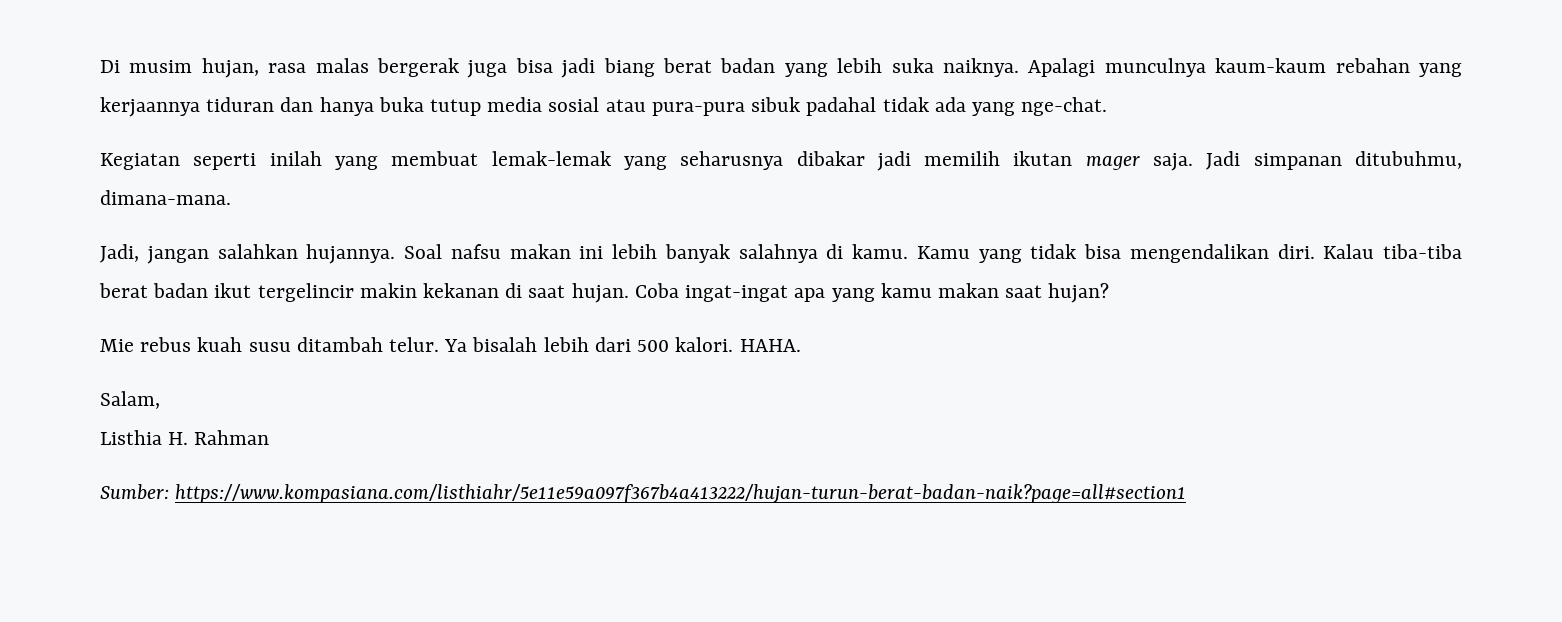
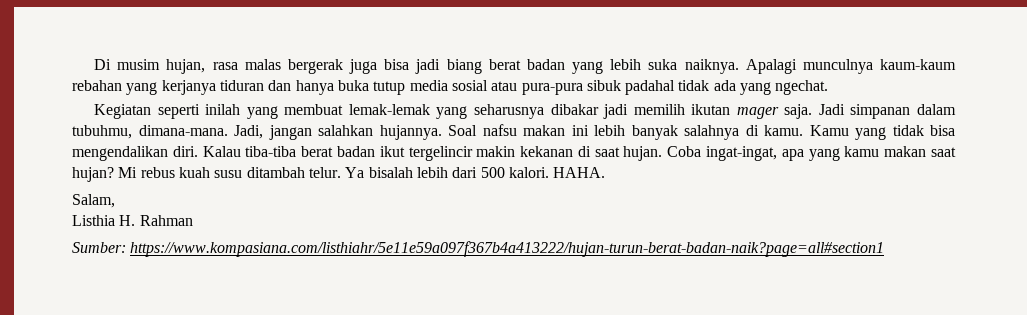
- Apalagi munculnya kaum-kaum rebahan yang kerjaannya tiduran dan hanya buka tutup media sosial atau pura-pura sibuk padahal tidak ada yang nge-chat.
+ Apalagi munculnya kaum-kaum rebahan yang kerjanya tiduran dan hanya buka tutup media sosial atau pura-pura sibuk padahal tidak ada yang ngechat.
- Jadi simpanan ditubuhmu, dimana-mana.
- Jadi, jangan salahkan hujannya.
+ Jadi simpanan dalam tubuhmu, dimana-mana. Jadi, jangan salahkan hujannya.
- Coba ingat-ingat apa yang kamu makan saat hujan?
- Mie rebus kuah susu ditambah telur.
+ Coba ingat-ingat, apa yang kamu makan saat hujan? Mi rebus kuah susu ditambah telur.

